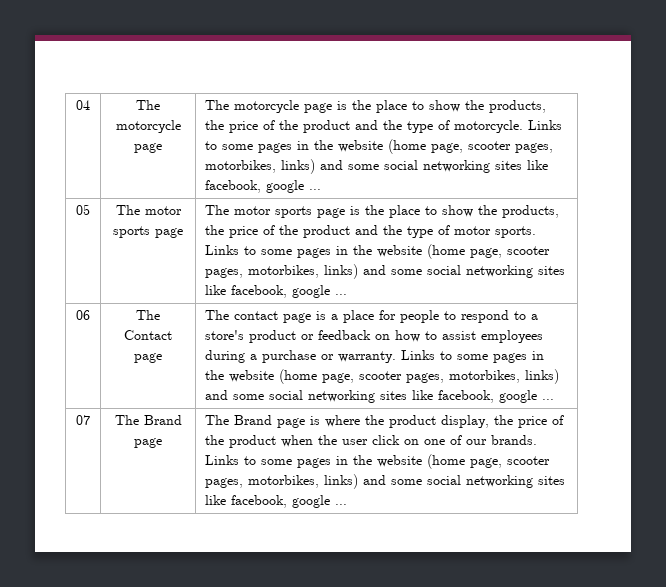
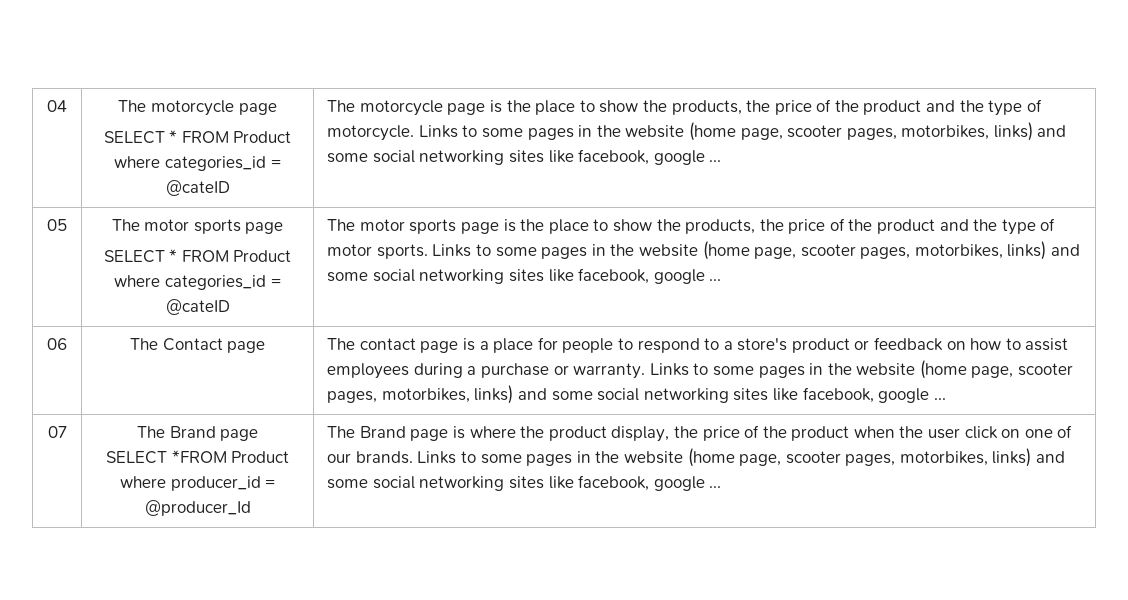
  04 | The motorcycle page
+ SELECT * FROM Product where categories_id = @cateID
  05 | The motor sports page
+ SELECT * FROM Product where categories_id = @cateID
+ SELECT *FROM Product where producer_id = @producer_Id

